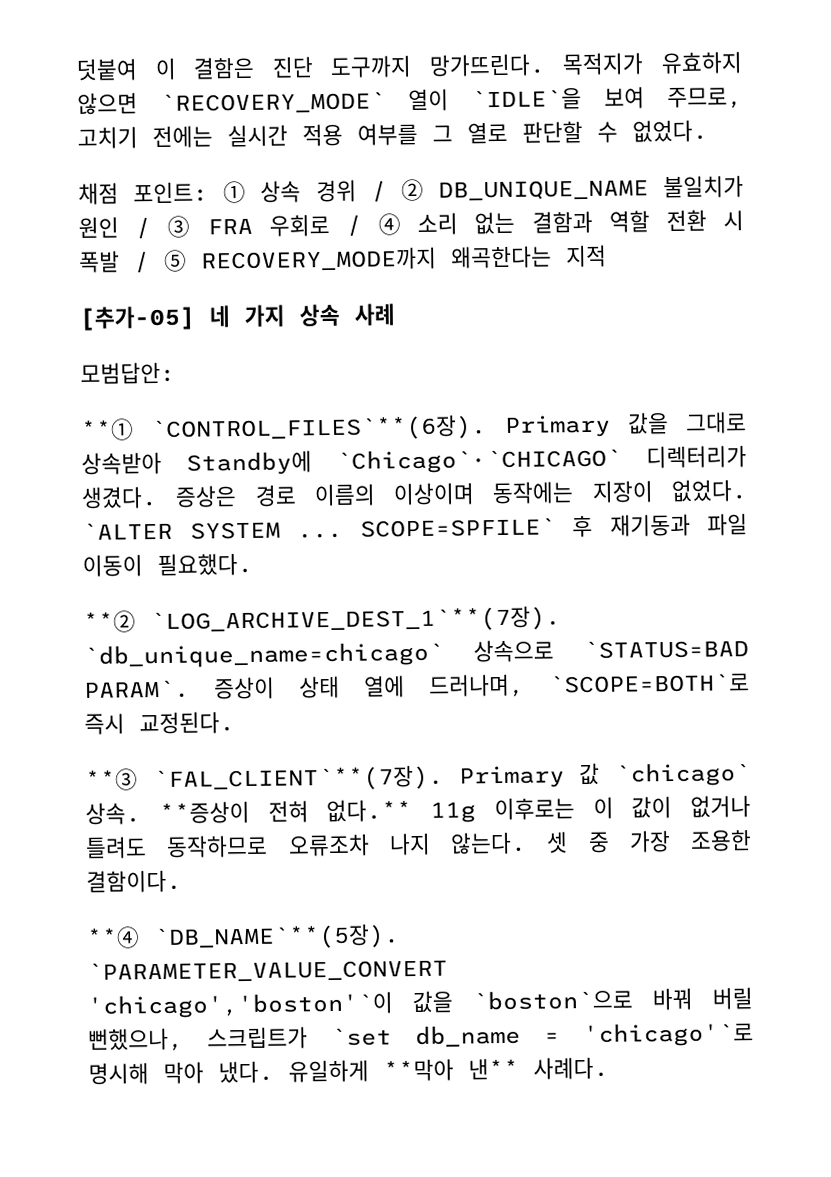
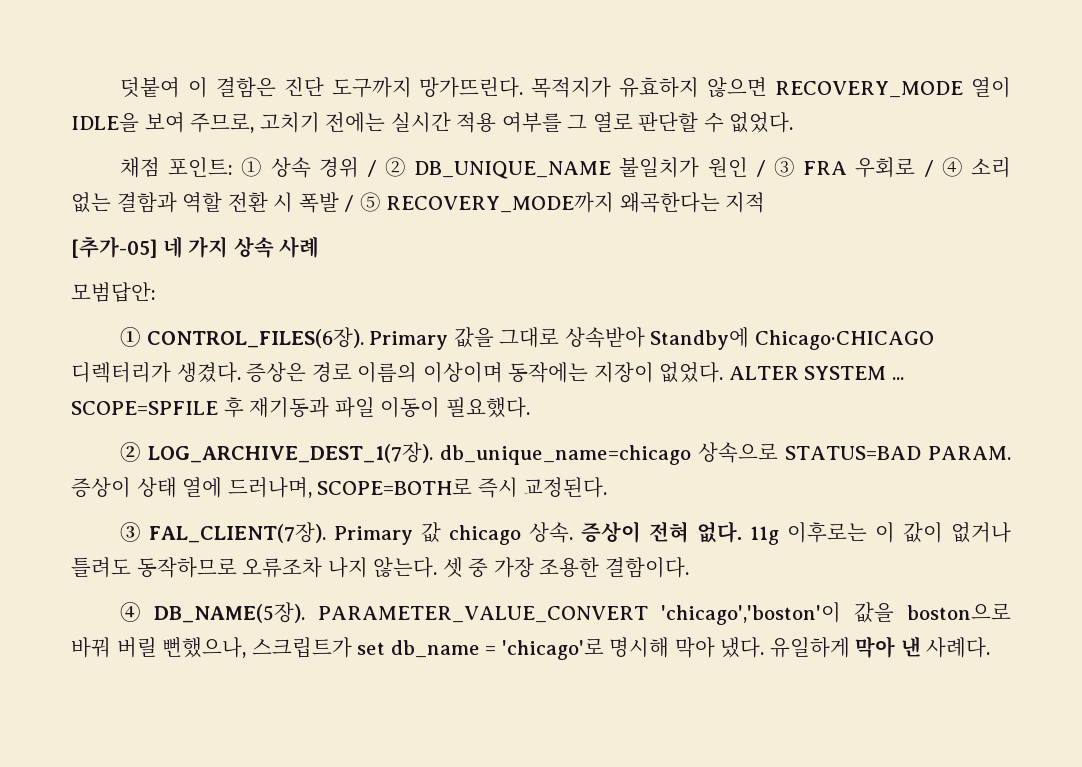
- 목적지가 유효하지 않으면 `RECOVERY_MODE` 열이 `IDLE`을 보여 주므로, 고치기 전에는 실시간 적용 여부를 그 열로 판단할 수 없었다.
+ 목적지가 유효하지 않으면 RECOVERY_MODE 열이 IDLE을 보여 주므로, 고치기 전에는 실시간 적용 여부를 그 열로 판단할 수 없었다.
- **① `CONTROL_FILES`**(6장).
+ ① CONTROL_FILES(6장).
- Primary 값을 그대로 상속받아 Standby에 `Chicago`·`CHICAGO` 디렉터리가 생겼다.
+ Primary 값을 그대로 상속받아 Standby에 Chicago·CHICAGO 디렉터리가 생겼다.
- `ALTER SYSTEM ...
+ ALTER SYSTEM ...
- SCOPE=SPFILE` 후 재기동과 파일 이동이 필요했다.
+ SCOPE=SPFILE 후 재기동과 파일 이동이 필요했다.
- **② `LOG_ARCHIVE_DEST_1`**(7장). `db_unique_name=chicago` 상속으로 `STATUS=BAD PARAM`.
+ ② LOG_ARCHIVE_DEST_1(7장). db_unique_name=chicago 상속으로 STATUS=BAD PARAM.
- 증상이 상태 열에 드러나며, `SCOPE=BOTH`로 즉시 교정된다.
+ 증상이 상태 열에 드러나며, SCOPE=BOTH로 즉시 교정된다.
- **③ `FAL_CLIENT`**(7장). Primary 값 `chicago` 상속. **증상이 전혀 없다.** 11g 이후로는 이 값이 없거나 틀려도 동작하므로 오류조차 나지 않는다.
+ ③ FAL_CLIENT(7장). Primary 값 chicago 상속. 증상이 전혀 없다. 11g 이후로는 이 값이 없거나 틀려도 동작하므로 오류조차 나지 않는다.
- **④ `DB_NAME`**(5장). `PARAMETER_VALUE_CONVERT 'chicago','boston'`이 값을 `boston`으로 바꿔 버릴 뻔했으나, 스크립트가 `set db_name = 'chicago'`로 명시해 막아 냈다.
+ ④ DB_NAME(5장). PARAMETER_VALUE_CONVERT 'chicago','boston'이 값을 boston으로 바꿔 버릴 뻔했으나, 스크립트가 set db_name = 'chicago'로 명시해 막아 냈다.
- 유일하게 **막아 낸** 사례다.
+ 유일하게 막아 낸 사례다.

